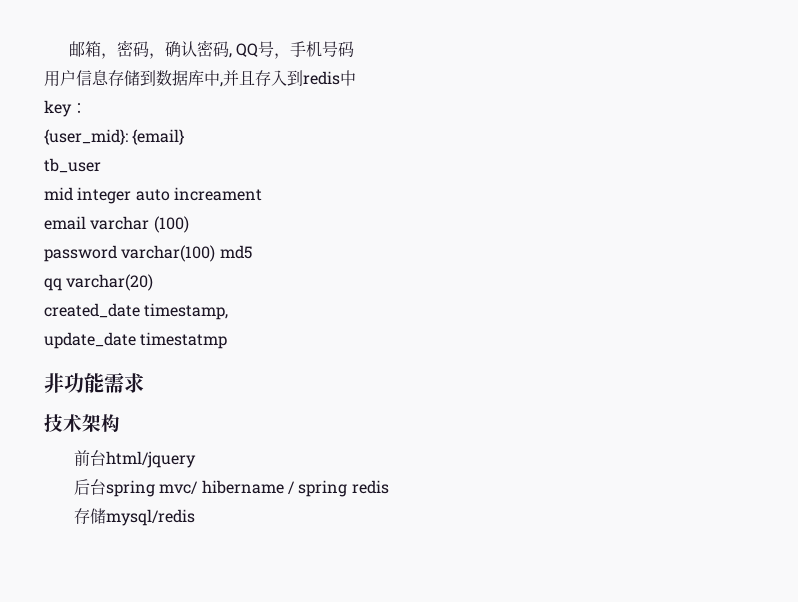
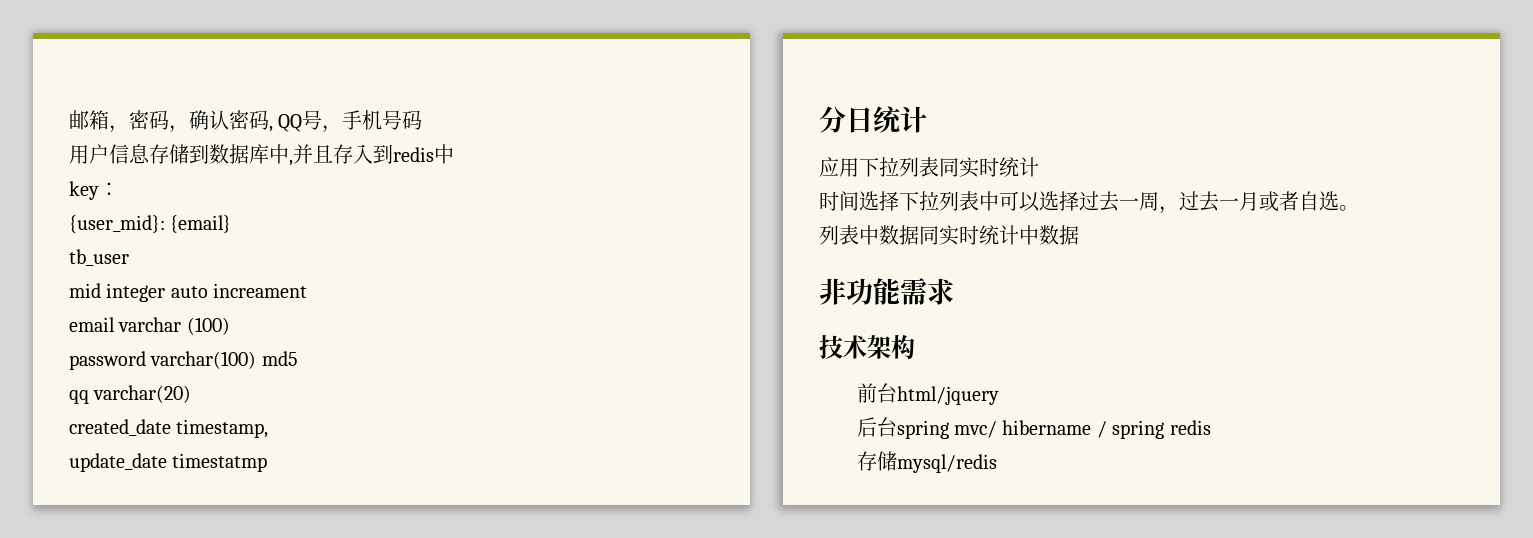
+ 分日统计
+ 应用下拉列表同实时统计
+ 时间选择下拉列表中可以选择过去一周，过去一月或者自选。
+ 列表中数据同实时统计中数据

